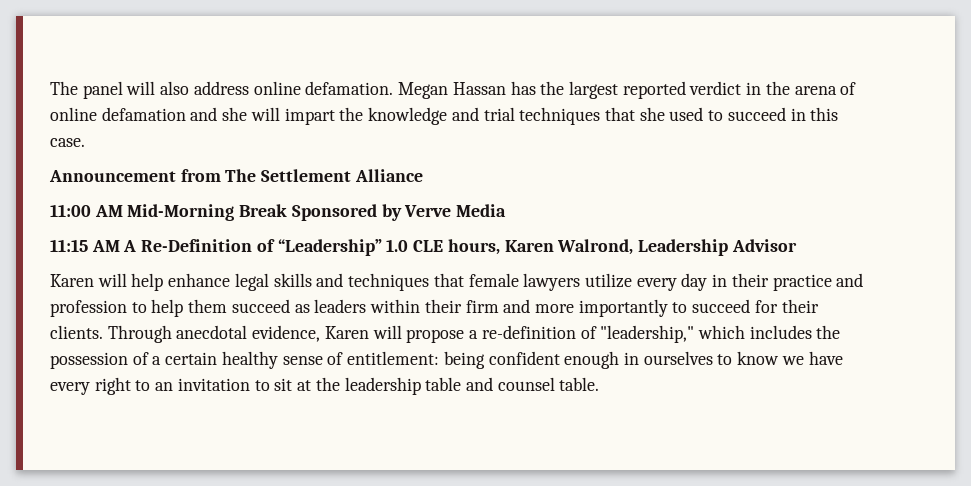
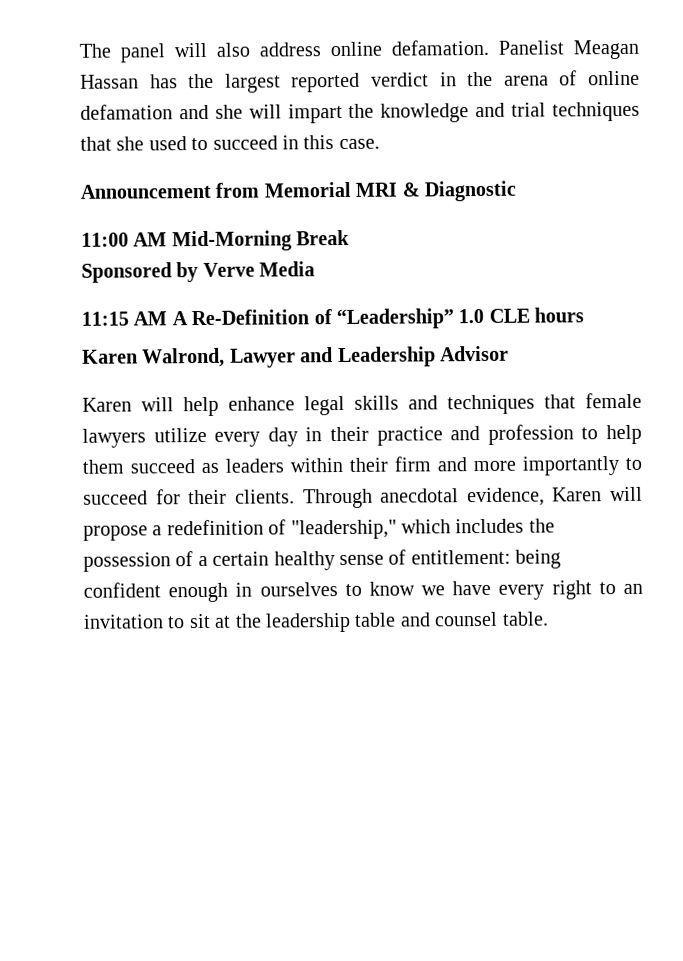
- Megan Hassan has the largest reported verdict in the arena of online defamation and she will impart the knowledge and trial techniques that she used to succeed in this case.
+ Panelist Meagan Hassan has the largest reported verdict in the arena of online defamation and she will impart the knowledge and trial techniques that she used to succeed in this case.
- Announcement from The Settlement Alliance
+ Announcement from Memorial MRI & Diagnostic
- 11:00 AM Mid-Morning Break Sponsored by Verve Media
+ 11:00 AM Mid-Morning Break
+ Sponsored by Verve Media
- 11:15 AM A Re-Definition of “Leadership” 1.0 CLE hours, Karen Walrond, Leadership Advisor
+ 11:15 AM A Re-Definition of “Leadership” 1.0 CLE hours
+ Karen Walrond, Lawyer and Leadership Advisor
- Through anecdotal evidence, Karen will propose a re-definition of "leadership," which includes the possession of a certain healthy sense of entitlement: being confident enough in ourselves to know we have every right to an invitation to sit at the leadership table and counsel table.
+ Through anecdotal evidence, Karen will propose a redefinition of "leadership," which includes the possession of a certain healthy sense of entitlement: being confident enough in ourselves to know we have every right to an invitation to sit at the leadership table and counsel table.

